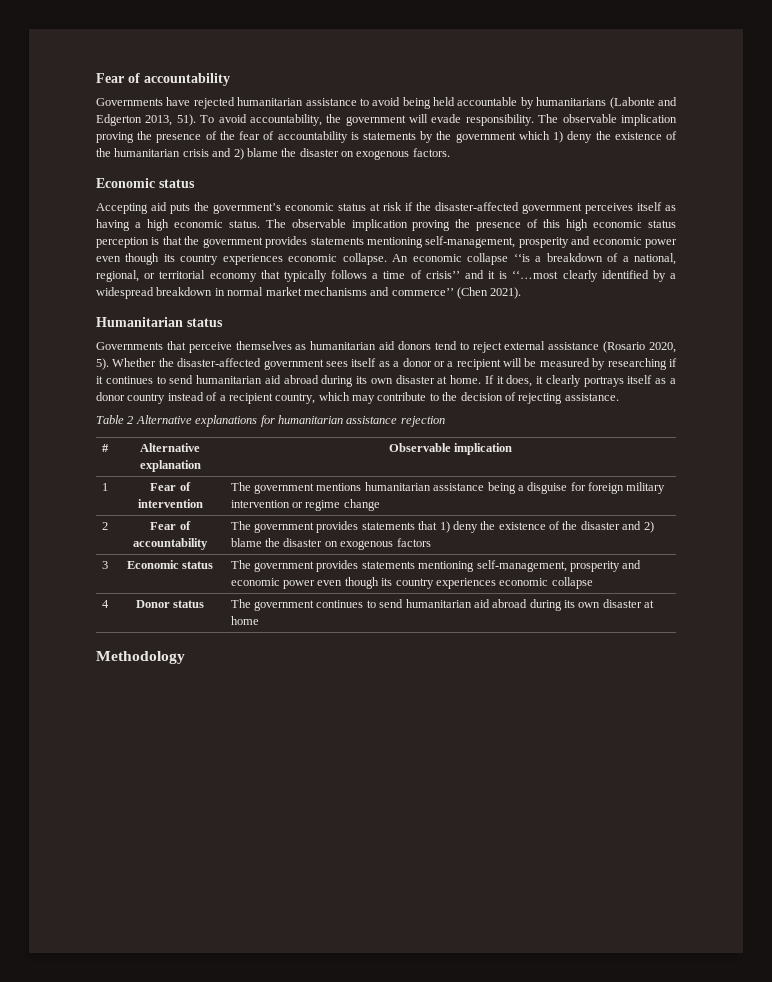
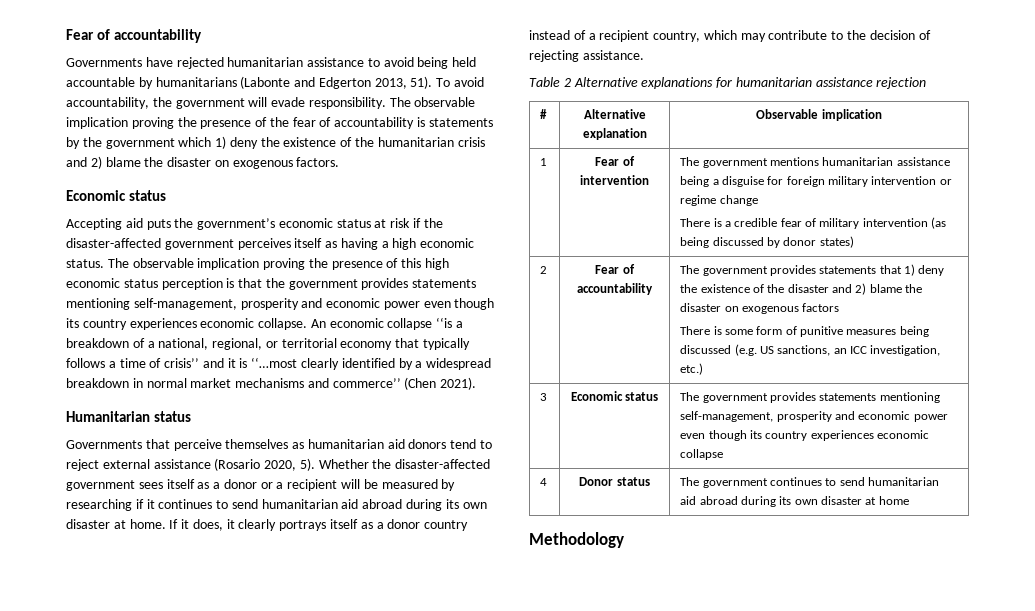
  1 | Fear of intervention | The government mentions humanitarian assistance being a disguise for foreign military intervention or regime change
+ There is a credible fear of military intervention (as being discussed by donor states)
  2 | Fear of accountability | The government provides statements that 1) deny the existence of the disaster and 2) blame the disaster on exogenous factors
+ There is some form of punitive measures being discussed (e.g. US sanctions, an ICC investigation, etc.)

